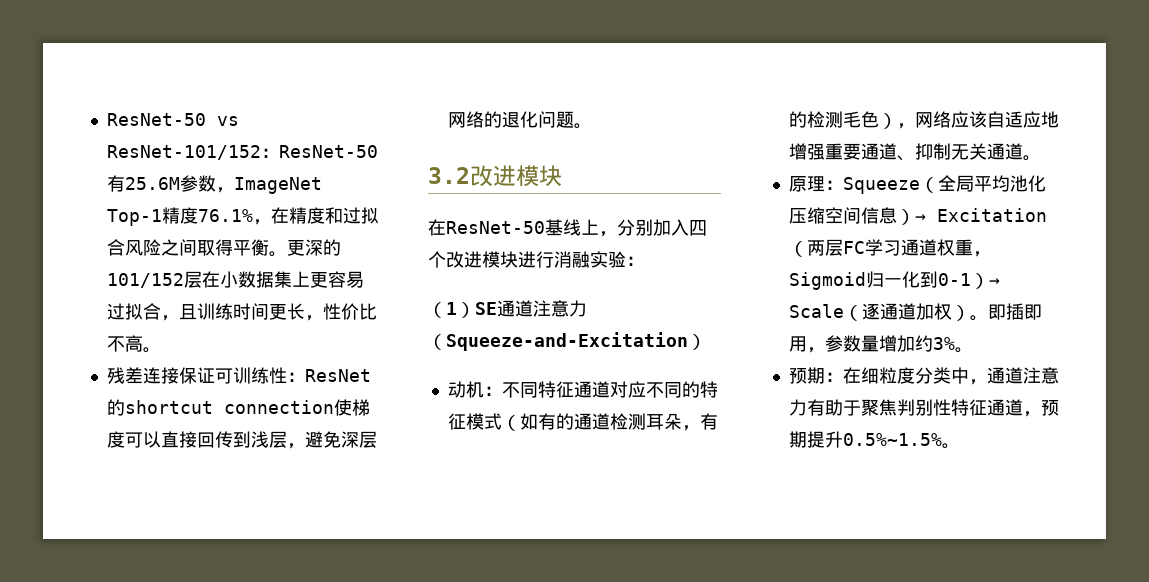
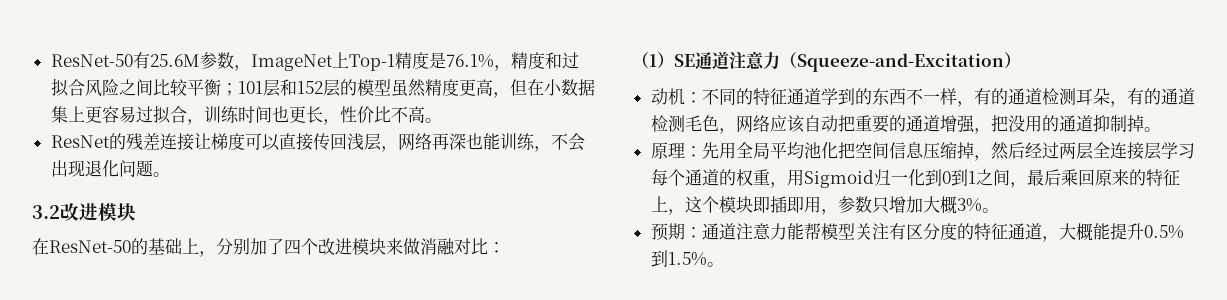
- ResNet-50 vs ResNet-101/152：ResNet-50有25.6M参数，ImageNet Top-1精度76.1%，在精度和过拟合风险之间取得平衡。更深的101/152层在小数据集上更容易过拟合，且训练时间更长，性价比不高。
+ ResNet-50有25.6M参数，ImageNet上Top-1精度是76.1%，精度和过拟合风险之间比较平衡；101层和152层的模型虽然精度更高，但在小数据集上更容易过拟合，训练时间也更长，性价比不高。
- 残差连接保证可训练性：ResNet的shortcut connection使梯度可以直接回传到浅层，避免深层网络的退化问题。
+ ResNet的残差连接让梯度可以直接传回浅层，网络再深也能训练，不会出现退化问题。
- 在ResNet-50基线上，分别加入四个改进模块进行消融实验：
+ 在ResNet-50的基础上，分别加了四个改进模块来做消融对比：
- 动机：不同特征通道对应不同的特征模式（如有的通道检测耳朵，有的检测毛色），网络应该自适应地增强重要通道、抑制无关通道。
+ 动机：不同的特征通道学到的东西不一样，有的通道检测耳朵，有的通道检测毛色，网络应该自动把重要的通道增强，把没用的通道抑制掉。
- 原理：Squeeze（全局平均池化压缩空间信息）→ Excitation（两层FC学习通道权重，Sigmoid归一化到0-1）→ Scale（逐通道加权）。即插即用，参数量增加约3%。
+ 原理：先用全局平均池化把空间信息压缩掉，然后经过两层全连接层学习每个通道的权重，用Sigmoid归一化到0到1之间，最后乘回原来的特征上，这个模块即插即用，参数只增加大概3%。
- 预期：在细粒度分类中，通道注意力有助于聚焦判别性特征通道，预期提升0.5%~1.5%。
+ 预期：通道注意力能帮模型关注有区分度的特征通道，大概能提升0.5%到1.5%。

